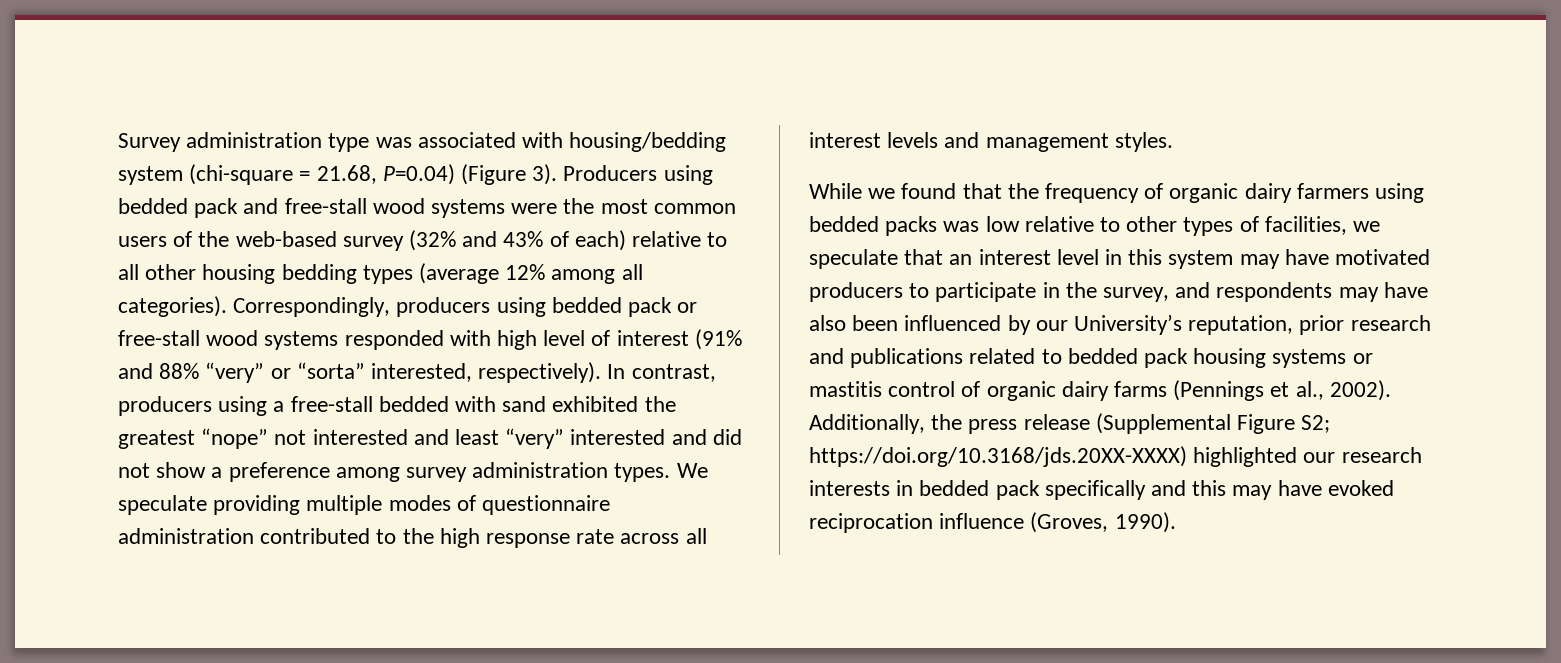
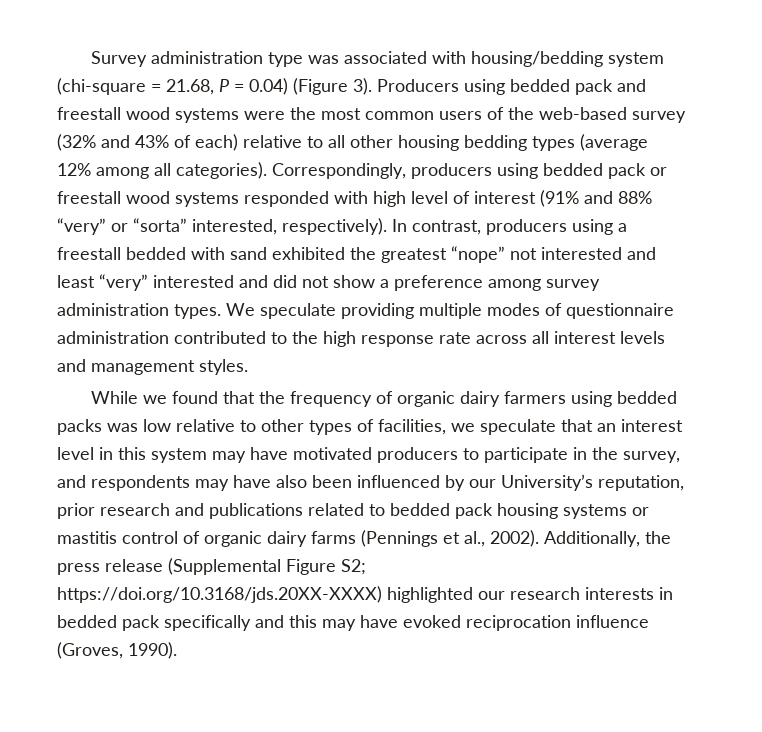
- Survey administration type was associated with housing/bedding system (chi-square = 21.68, P=0.04) (Figure 3).
+ Survey administration type was associated with housing/bedding system (chi-square = 21.68, P = 0.04) (Figure 3).
- Producers using bedded pack and free-stall wood systems were the most common users of the web-based survey (32% and 43% of each) relative to all other housing bedding types (average 12% among all categories).
+ Producers using bedded pack and freestall wood systems were the most common users of the web-based survey (32% and 43% of each) relative to all other housing bedding types (average 12% among all categories).
- Correspondingly, producers using bedded pack or free-stall wood systems responded with high level of interest (91% and 88% “very” or “sorta” interested, respectively).
+ Correspondingly, producers using bedded pack or freestall wood systems responded with high level of interest (91% and 88% “very” or “sorta” interested, respectively).
- In contrast, producers using a free-stall bedded with sand exhibited the greatest “nope” not interested and least “very” interested and did not show a preference among survey administration types.
+ In contrast, producers using a freestall bedded with sand exhibited the greatest “nope” not interested and least “very” interested and did not show a preference among survey administration types.

